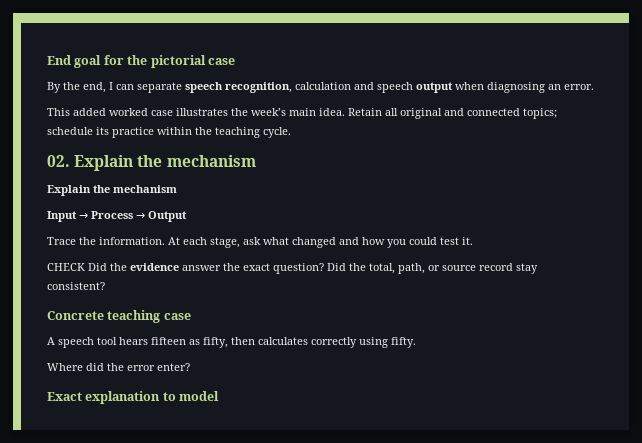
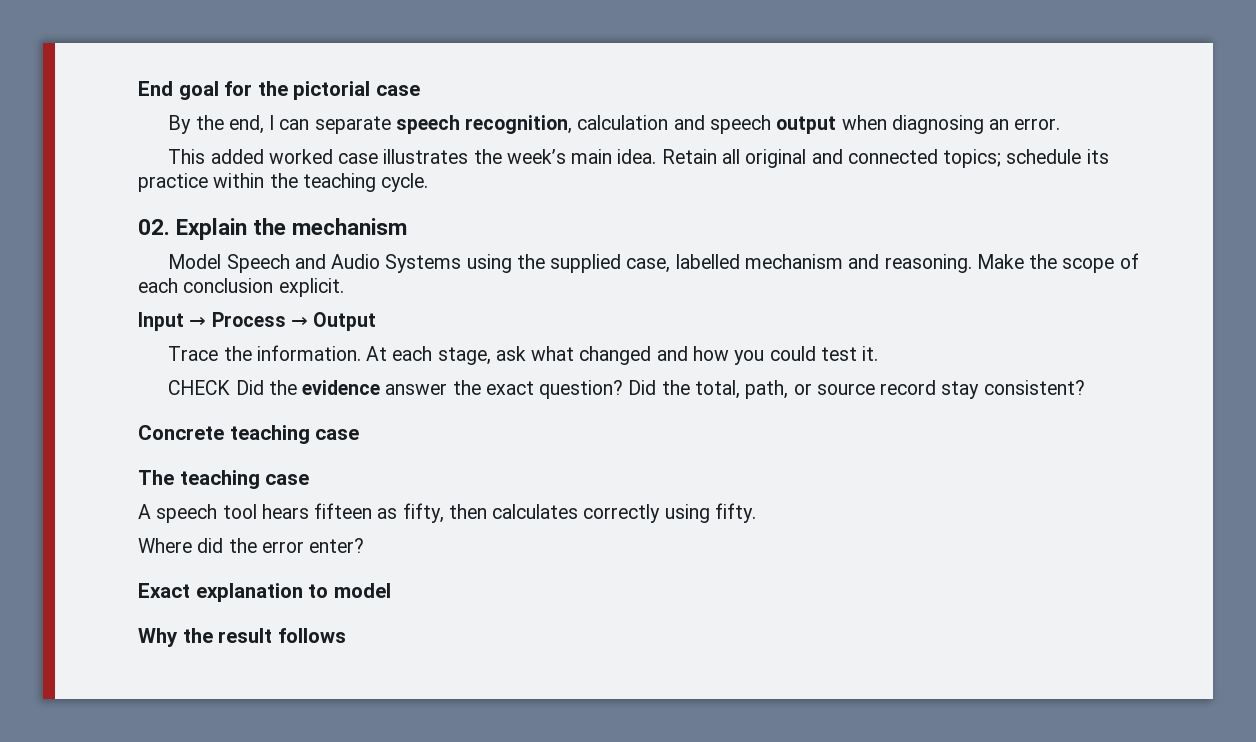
  02. Explain the mechanism
- Explain the mechanism
+ Model Speech and Audio Systems using the supplied case, labelled mechanism and reasoning. Make the scope of each conclusion explicit.
+ The teaching case
+ Why the result follows

